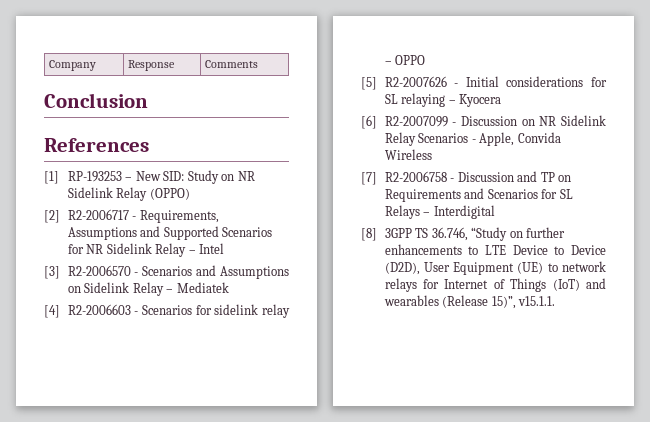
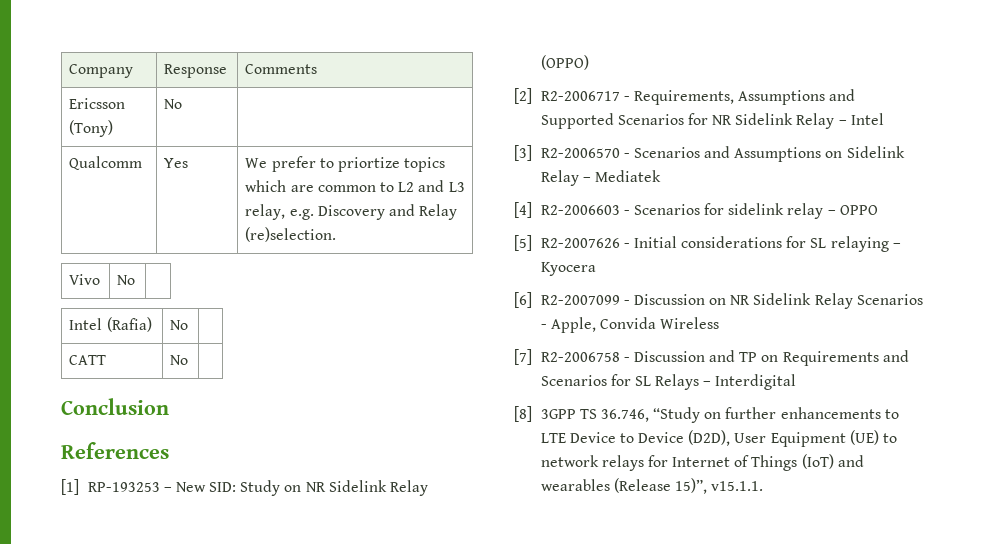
+ Ericsson (Tony) | No |
+ Qualcomm | Yes | We prefer to priortize topics which are common to L2 and L3 relay, e.g. Discovery and Relay (re)selection.
+ Vivo | No |
+ Intel (Rafia) | No |
+ CATT | No |

